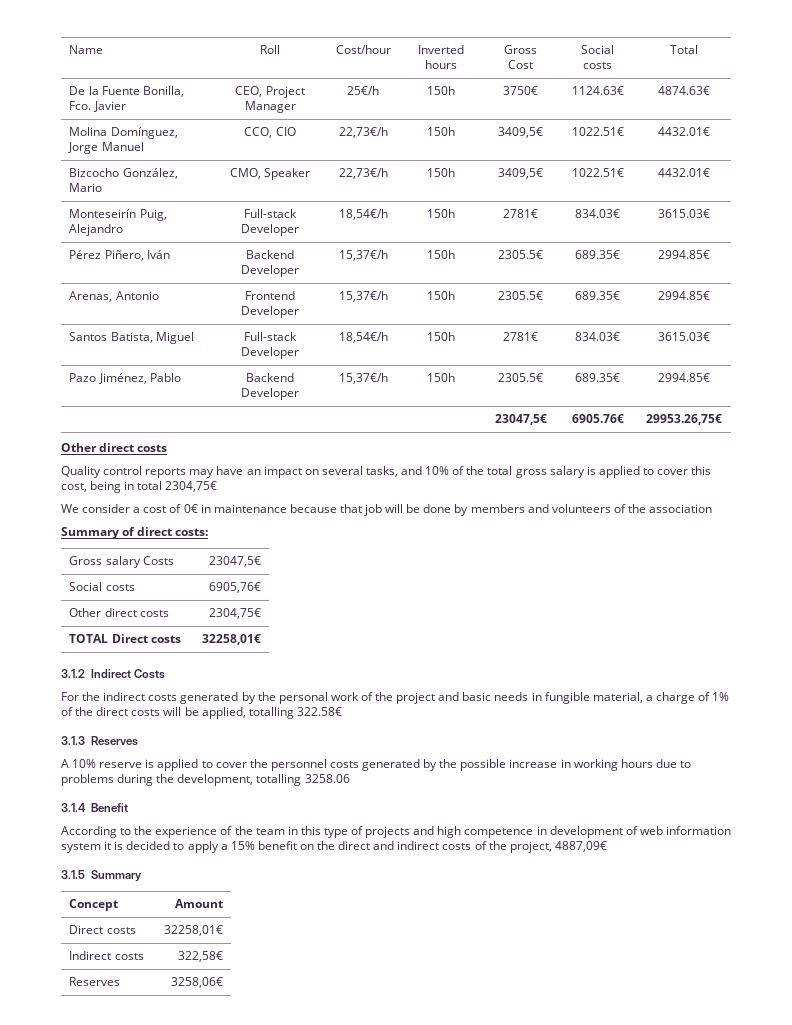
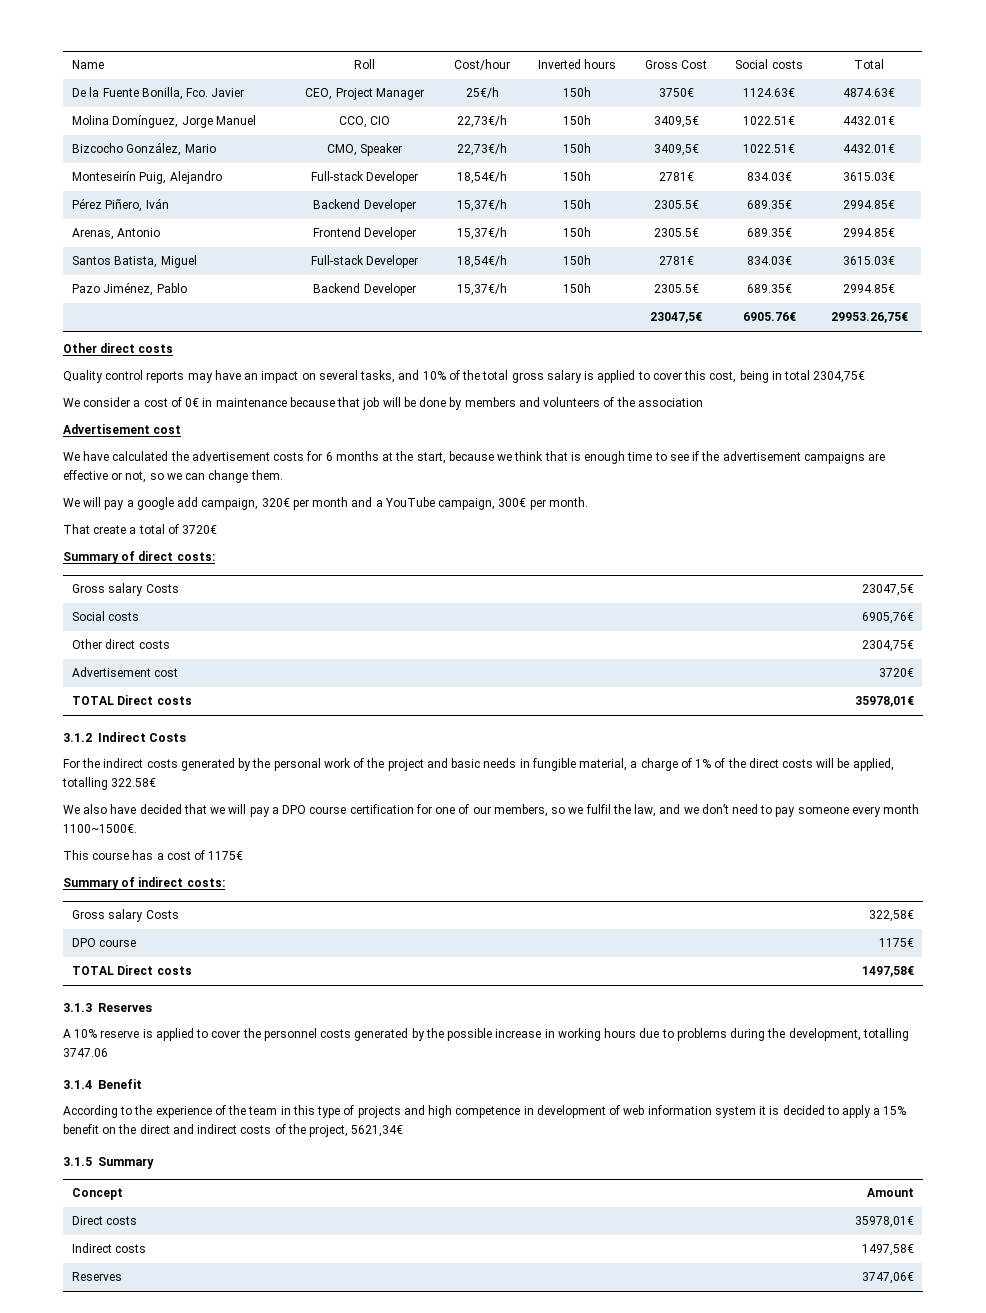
  We consider a cost of 0€ in maintenance because that job will be done by members and volunteers of the association
+ Advertisement cost
+ We have calculated the advertisement costs for 6 months at the start, because we think that is enough time to see if the advertisement campaigns are effective or not, so we can change them.
+ We will pay a google add campaign, 320€ per month and a YouTube campaign, 300€ per month.
+ That create a total of 3720€
- TOTAL Direct costs | 32258,01€
+ Advertisement cost | 3720€
+ TOTAL Direct costs | 35978,01€
+ We also have decided that we will pay a DPO course certification for one of our members, so we fulfil the law, and we don’t need to pay someone every month 1100~1500€.
+ This course has a cost of 1175€
+ Summary of indirect costs:
+ Gross salary Costs | 322,58€
+ DPO course | 1175€
+ TOTAL Direct costs | 1497,58€
- A 10% reserve is applied to cover the personnel costs generated by the possible increase in working hours due to problems during the development, totalling 3258.06
+ A 10% reserve is applied to cover the personnel costs generated by the possible increase in working hours due to problems during the development, totalling 3747.06
- According to the experience of the team in this type of projects and high competence in development of web information system it is decided to apply a 15% benefit on the direct and indirect costs of the project, 4887,09€
+ According to the experience of the team in this type of projects and high competence in development of web information system it is decided to apply a 15% benefit on the direct and indirect costs of the project, 5621,34€
  Concept | Amount
- Direct costs | 32258,01€
+ Direct costs | 35978,01€
- Indirect costs | 322,58€
+ Indirect costs | 1497,58€
- Reserves | 3258,06€
+ Reserves | 3747,06€

